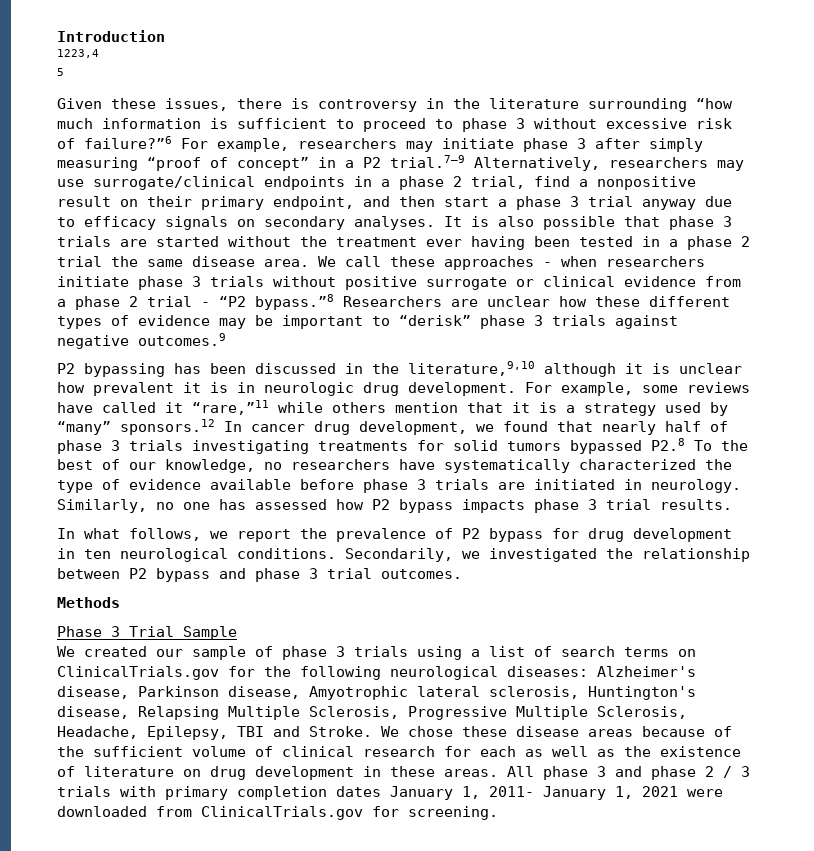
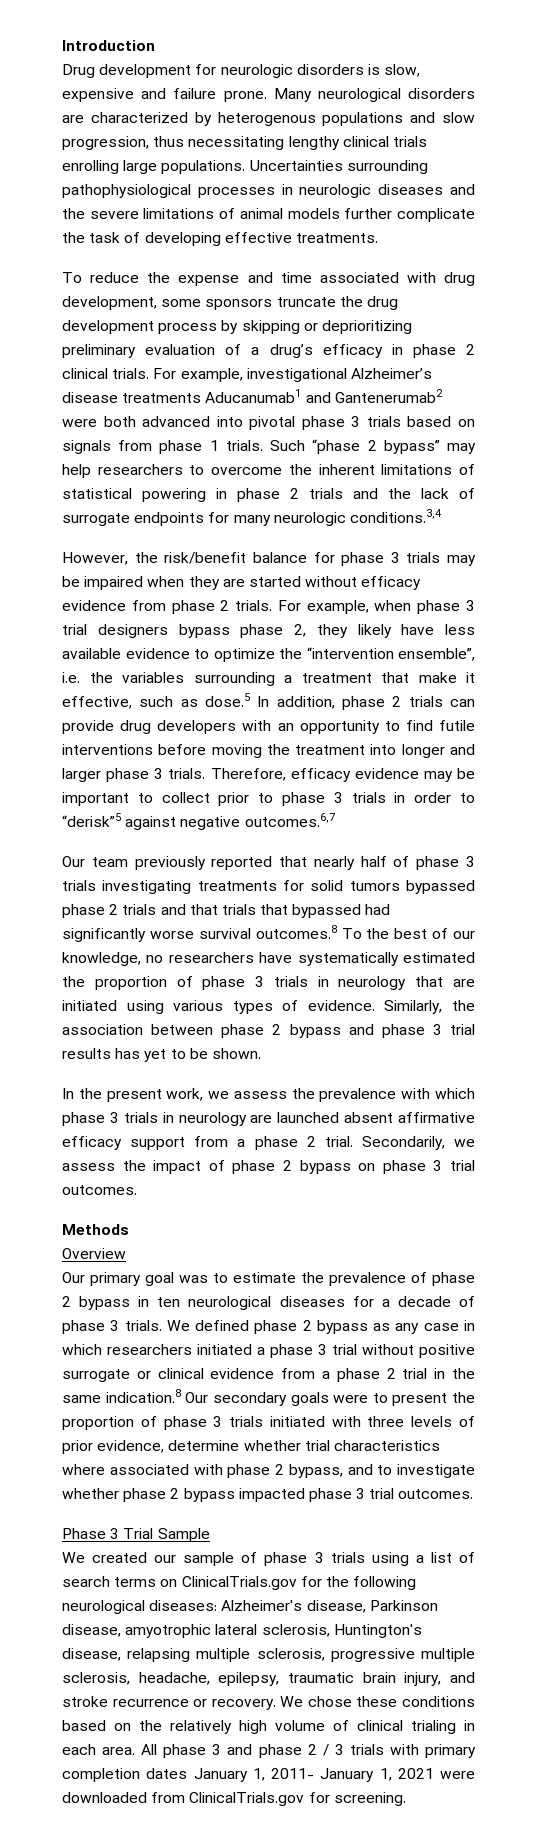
- 1223,4
- 5
- Given these issues, there is controversy in the literature surrounding “how much information is sufficient to proceed to phase 3 without excessive risk of failure?”6 For example, researchers may initiate phase 3 after simply measuring “proof of concept” in a P2 trial.7–9 Alternatively, researchers may use surrogate/clinical endpoints in a phase 2 trial, find a nonpositive result on their primary endpoint, and then start a phase 3 trial anyway due to efficacy signals on secondary analyses. It is also possible that phase 3 trials are started without the treatment ever having been tested in a phase 2 trial the same disease area. We call these approaches - when researchers initiate phase 3 trials without positive surrogate or clinical evidence from a phase 2 trial - “P2 bypass.”8 Researchers are unclear how these different types of evidence may be important to “derisk” phase 3 trials against negative outcomes.9
- P2 bypassing has been discussed in the literature,9,10 although it is unclear how prevalent it is in neurologic drug development. For example, some reviews have called it “rare,”11 while others mention that it is a strategy used by “many” sponsors.12 In cancer drug development, we found that nearly half of phase 3 trials investigating treatments for solid tumors bypassed P2.8 To the best of our knowledge, no researchers have systematically characterized the type of evidence available before phase 3 trials are initiated in neurology. Similarly, no one has assessed how P2 bypass impacts phase 3 trial results.
- In what follows, we report the prevalence of P2 bypass for drug development in ten neurological conditions. Secondarily, we investigated the relationship between P2 bypass and phase 3 trial outcomes.
+ Drug development for neurologic disorders is slow, expensive and failure prone. Many neurological disorders are characterized by heterogenous populations and slow progression, thus necessitating lengthy clinical trials enrolling large populations. Uncertainties surrounding pathophysiological processes in neurologic diseases and the severe limitations of animal models further complicate the task of developing effective treatments.
+ To reduce the expense and time associated with drug development, some sponsors truncate the drug development process by skipping or deprioritizing preliminary evaluation of a drug’s efficacy in phase 2 clinical trials. For example, investigational Alzheimer’s disease treatments Aducanumab1 and Gantenerumab2 were both advanced into pivotal phase 3 trials based on signals from phase 1 trials. Such “phase 2 bypass” may help researchers to overcome the inherent limitations of statistical powering in phase 2 trials and the lack of surrogate endpoints for many neurologic conditions.3,4
+ However, the risk/benefit balance for phase 3 trials may be impaired when they are started without efficacy evidence from phase 2 trials. For example, when phase 3 trial designers bypass phase 2, they likely have less available evidence to optimize the “intervention ensemble”, i.e. the variables surrounding a treatment that make it effective, such as dose.5 In addition, phase 2 trials can provide drug developers with an opportunity to find futile interventions before moving the treatment into longer and larger phase 3 trials. Therefore, efficacy evidence may be important to collect prior to phase 3 trials in order to “derisk”5 against negative outcomes.6,7
+ Our team previously reported that nearly half of phase 3 trials investigating treatments for solid tumors bypassed phase 2 trials and that trials that bypassed had significantly worse survival outcomes.8 To the best of our knowledge, no researchers have systematically estimated the proportion of phase 3 trials in neurology that are initiated using various types of evidence. Similarly, the association between phase 2 bypass and phase 3 trial results has yet to be shown.
+ In the present work, we assess the prevalence with which phase 3 trials in neurology are launched absent affirmative efficacy support from a phase 2 trial. Secondarily, we assess the impact of phase 2 bypass on phase 3 trial outcomes.
+ Overview
+ Our primary goal was to estimate the prevalence of phase 2 bypass in ten neurological diseases for a decade of phase 3 trials. We defined phase 2 bypass as any case in which researchers initiated a phase 3 trial without positive surrogate or clinical evidence from a phase 2 trial in the same indication.8 Our secondary goals were to present the proportion of phase 3 trials initiated with three levels of prior evidence, determine whether trial characteristics where associated with phase 2 bypass, and to investigate whether phase 2 bypass impacted phase 3 trial outcomes.
- We created our sample of phase 3 trials using a list of search terms on ClinicalTrials.gov for the following neurological diseases: Alzheimer's disease, Parkinson disease, Amyotrophic lateral sclerosis, Huntington's disease, Relapsing Multiple Sclerosis, Progressive Multiple Sclerosis, Headache, Epilepsy, TBI and Stroke. We chose these disease areas because of the sufficient volume of clinical research for each as well as the existence of literature on drug development in these areas.
+ We created our sample of phase 3 trials using a list of search terms on ClinicalTrials.gov for the following neurological diseases: Alzheimer's disease, Parkinson disease, amyotrophic lateral sclerosis, Huntington's disease, relapsing multiple sclerosis, progressive multiple sclerosis, headache, epilepsy, traumatic brain injury, and stroke recurrence or recovery. We chose these conditions based on the relatively high volume of clinical trialing in each area.

